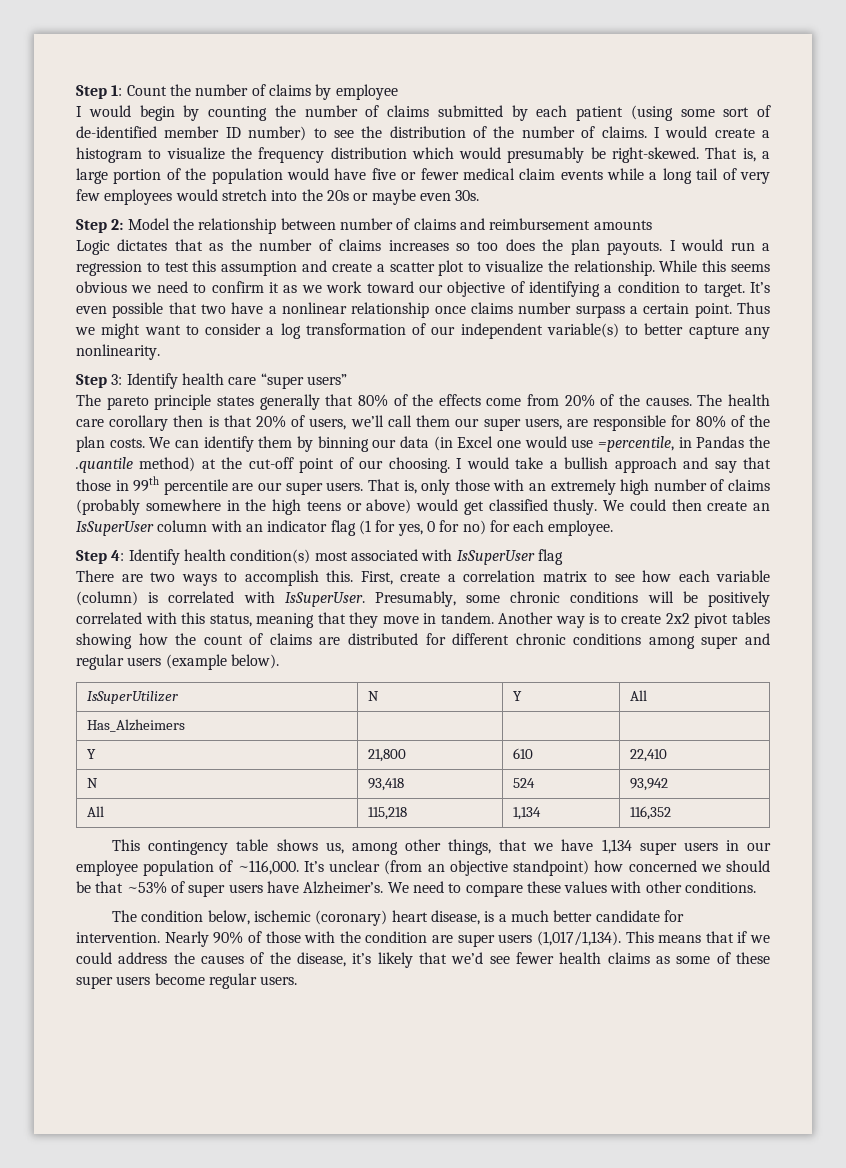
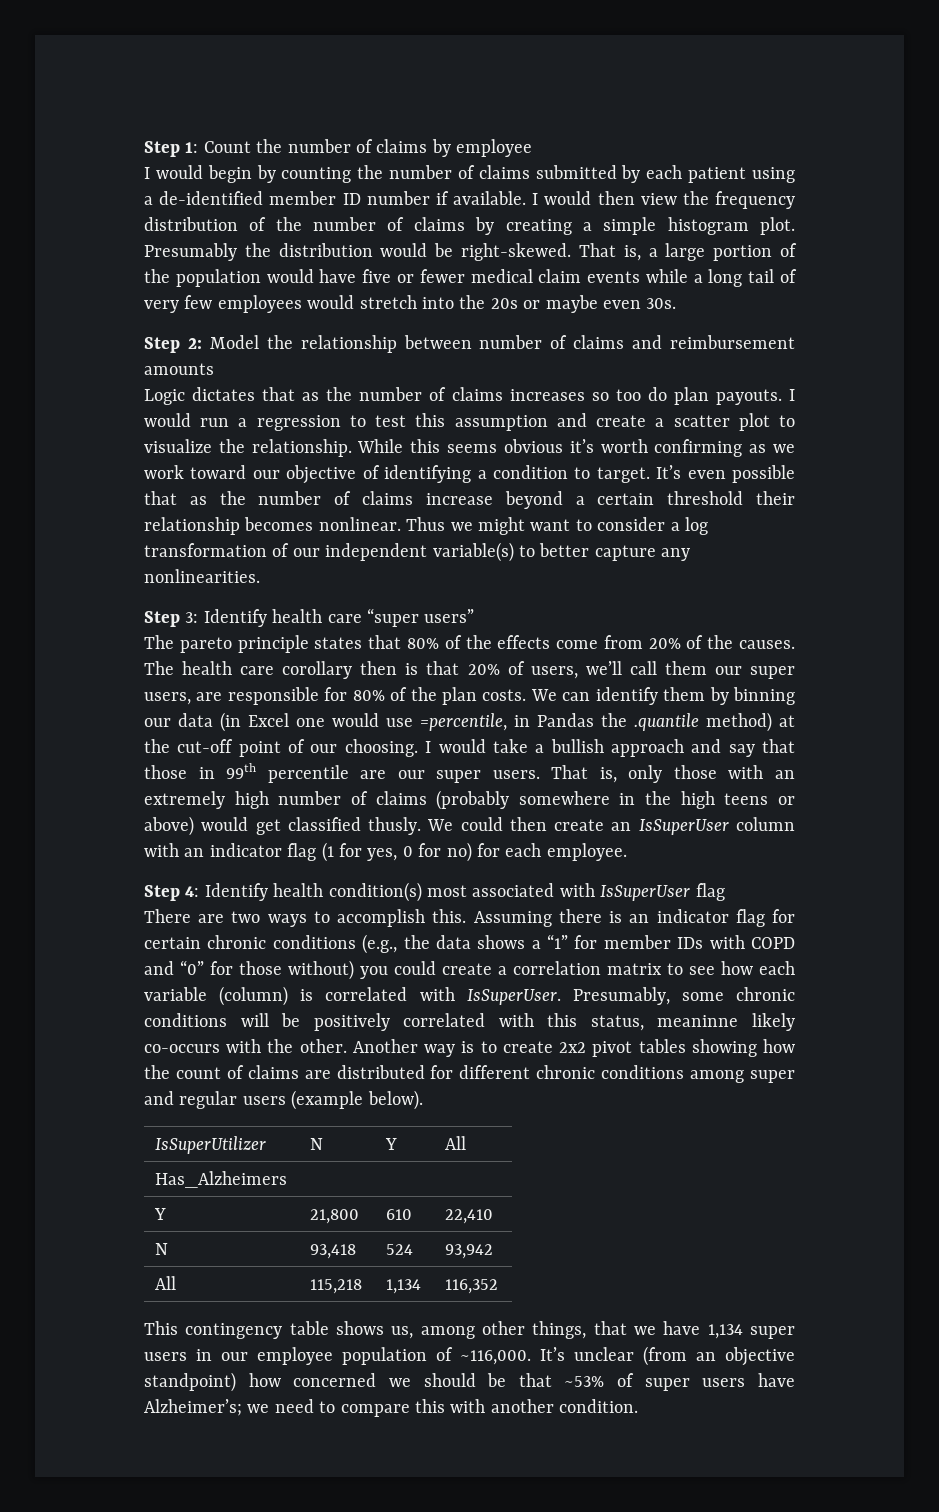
- I would begin by counting the number of claims submitted by each patient (using some sort of de-identified member ID number) to see the distribution of the number of claims. I would create a histogram to visualize the frequency distribution which would presumably be right-skewed.
+ I would begin by counting the number of claims submitted by each patient using a de-identified member ID number if available. I would then view the frequency distribution of the number of claims by creating a simple histogram plot. Presumably the distribution would be right-skewed.
- Logic dictates that as the number of claims increases so too does the plan payouts.
+ Logic dictates that as the number of claims increases so too do plan payouts.
- While this seems obvious we need to confirm it as we work toward our objective of identifying a condition to target.
+ While this seems obvious it’s worth confirming as we work toward our objective of identifying a condition to target.
- It’s even possible that two have a nonlinear relationship once claims number surpass a certain point.
+ It’s even possible that as the number of claims increase beyond a certain threshold their relationship becomes nonlinear.
- Thus we might want to consider a log transformation of our independent variable(s) to better capture any nonlinearity.
+ Thus we might want to consider a log transformation of our independent variable(s) to better capture any nonlinearities.
- The pareto principle states generally that 80% of the effects come from 20% of the causes.
+ The pareto principle states that 80% of the effects come from 20% of the causes.
- First, create a correlation matrix to see how each variable (column) is correlated with IsSuperUser.
+ Assuming there is an indicator flag for certain chronic conditions (e.g., the data shows a “1” for member IDs with COPD and “0” for those without) you could create a correlation matrix to see how each variable (column) is correlated with IsSuperUser.
- Presumably, some chronic conditions will be positively correlated with this status, meaning that they move in tandem.
+ Presumably, some chronic conditions will be positively correlated with this status, meaninne likely co-occurs with the other.
- It’s unclear (from an objective standpoint) how concerned we should be that ~53% of super users have Alzheimer’s. We need to compare these values with other conditions.
- The condition below, ischemic (coronary) heart disease, is a much better candidate for intervention. Nearly 90% of those with the condition are super users (1,017/1,134). This means that if we could address the causes of the disease, it’s likely that we’d see fewer health claims as some of these super users become regular users.
+ It’s unclear (from an objective standpoint) how concerned we should be that ~53% of super users have Alzheimer’s; we need to compare this with another condition.

